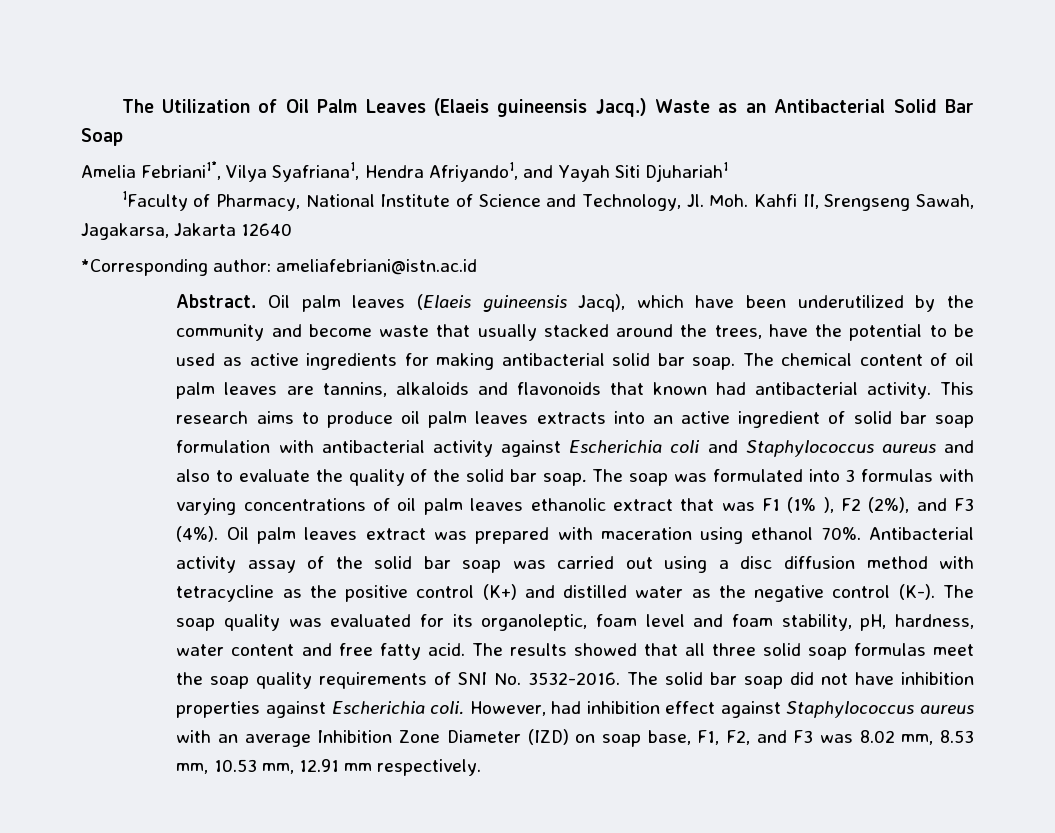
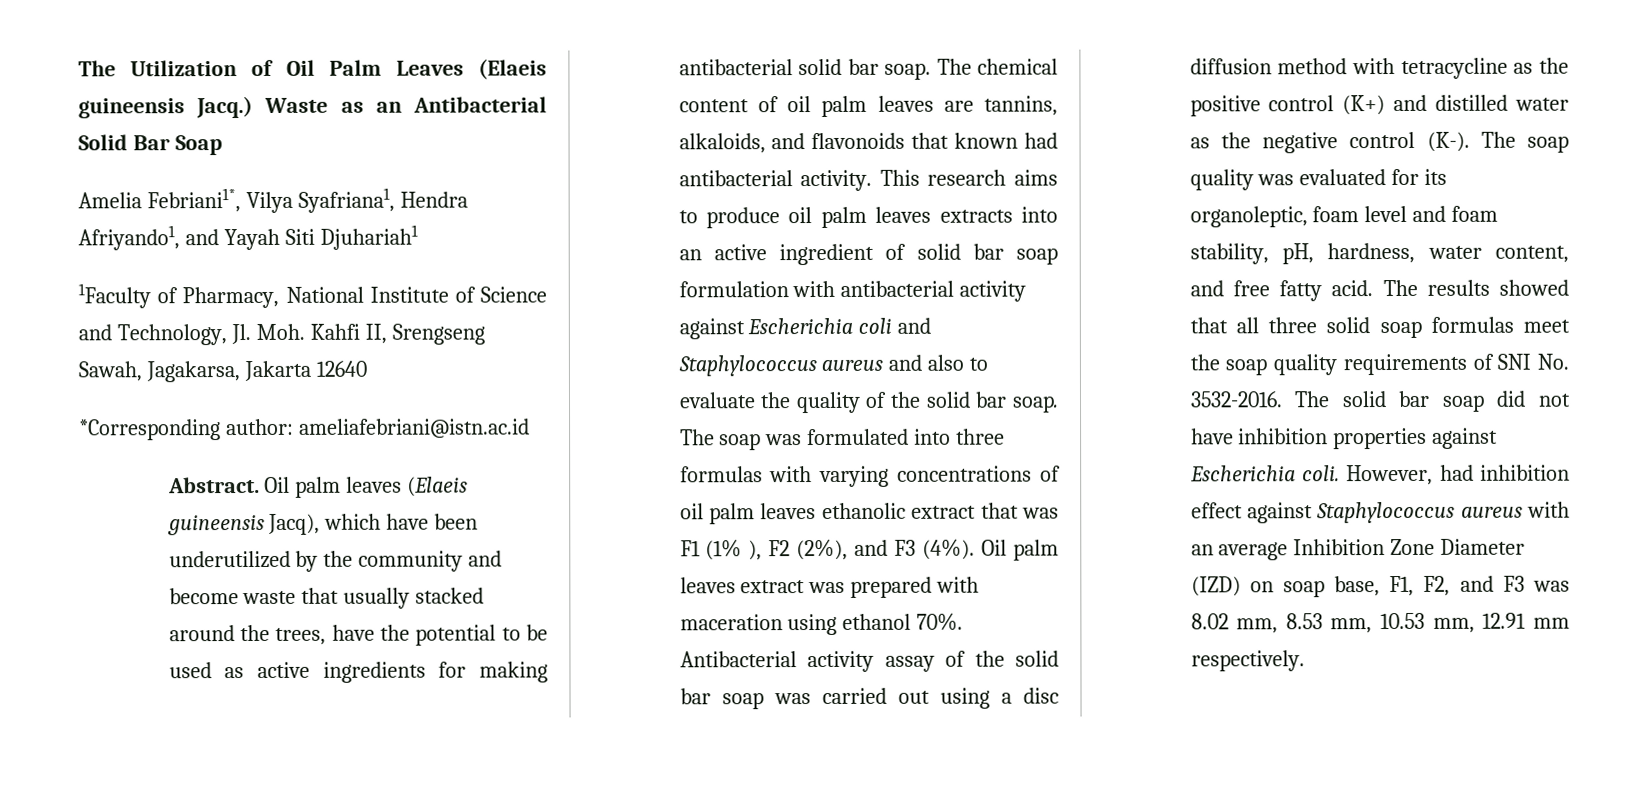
- The chemical content of oil palm leaves are tannins, alkaloids and flavonoids that known had antibacterial activity.
+ The chemical content of oil palm leaves are tannins, alkaloids, and flavonoids that known had antibacterial activity.
- The soap was formulated into 3 formulas with varying concentrations of oil palm leaves ethanolic extract that was F1 (1% ), F2 (2%), and F3 (4%).
+ The soap was formulated into three formulas with varying concentrations of oil palm leaves ethanolic extract that was F1 (1% ), F2 (2%), and F3 (4%).
- Antibacterial activity assay of the solid bar soap was carried out using a disc diffusion method with tetracycline as the positive control (K+) and distilled water as the negative control (K-). The soap quality was evaluated for its organoleptic, foam level and foam stability, pH, hardness, water content and free fatty acid.
+ Antibacterial activity assay of the solid bar soap was carried out using a disc diffusion method with tetracycline as the positive control (K+) and distilled water as the negative control (K-). The soap quality was evaluated for its organoleptic, foam level and foam stability, pH, hardness, water content, and free fatty acid.

